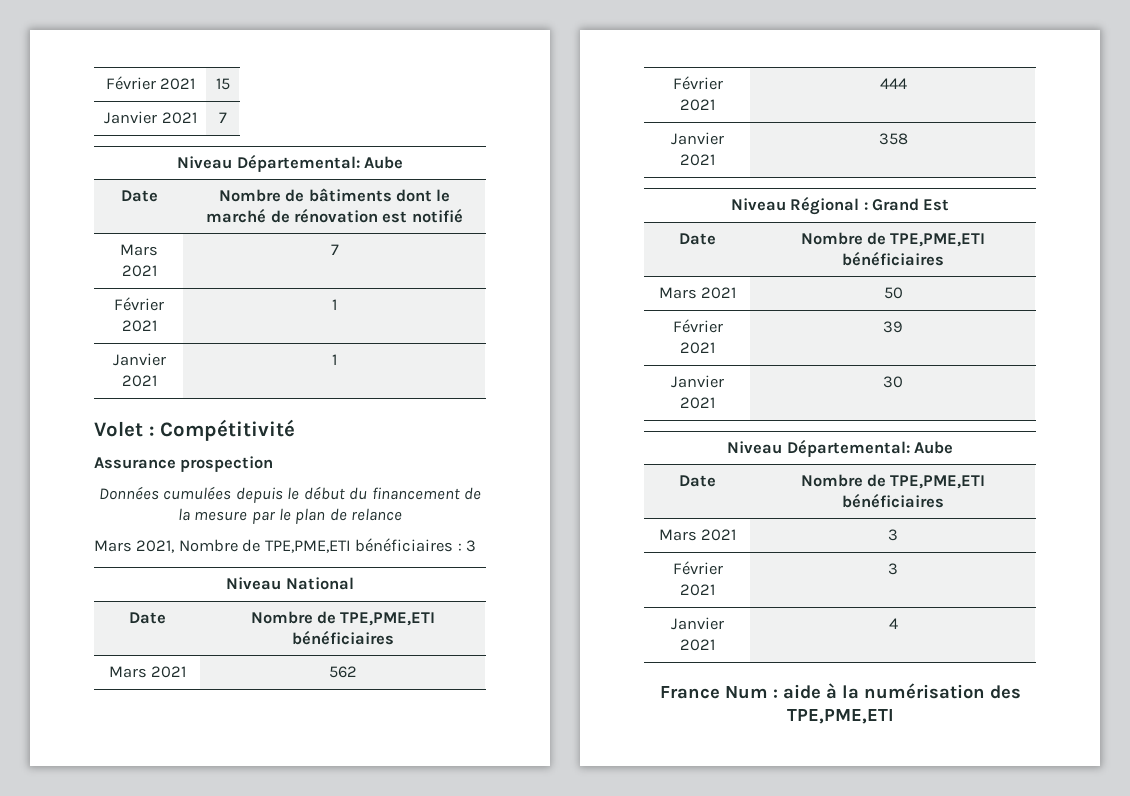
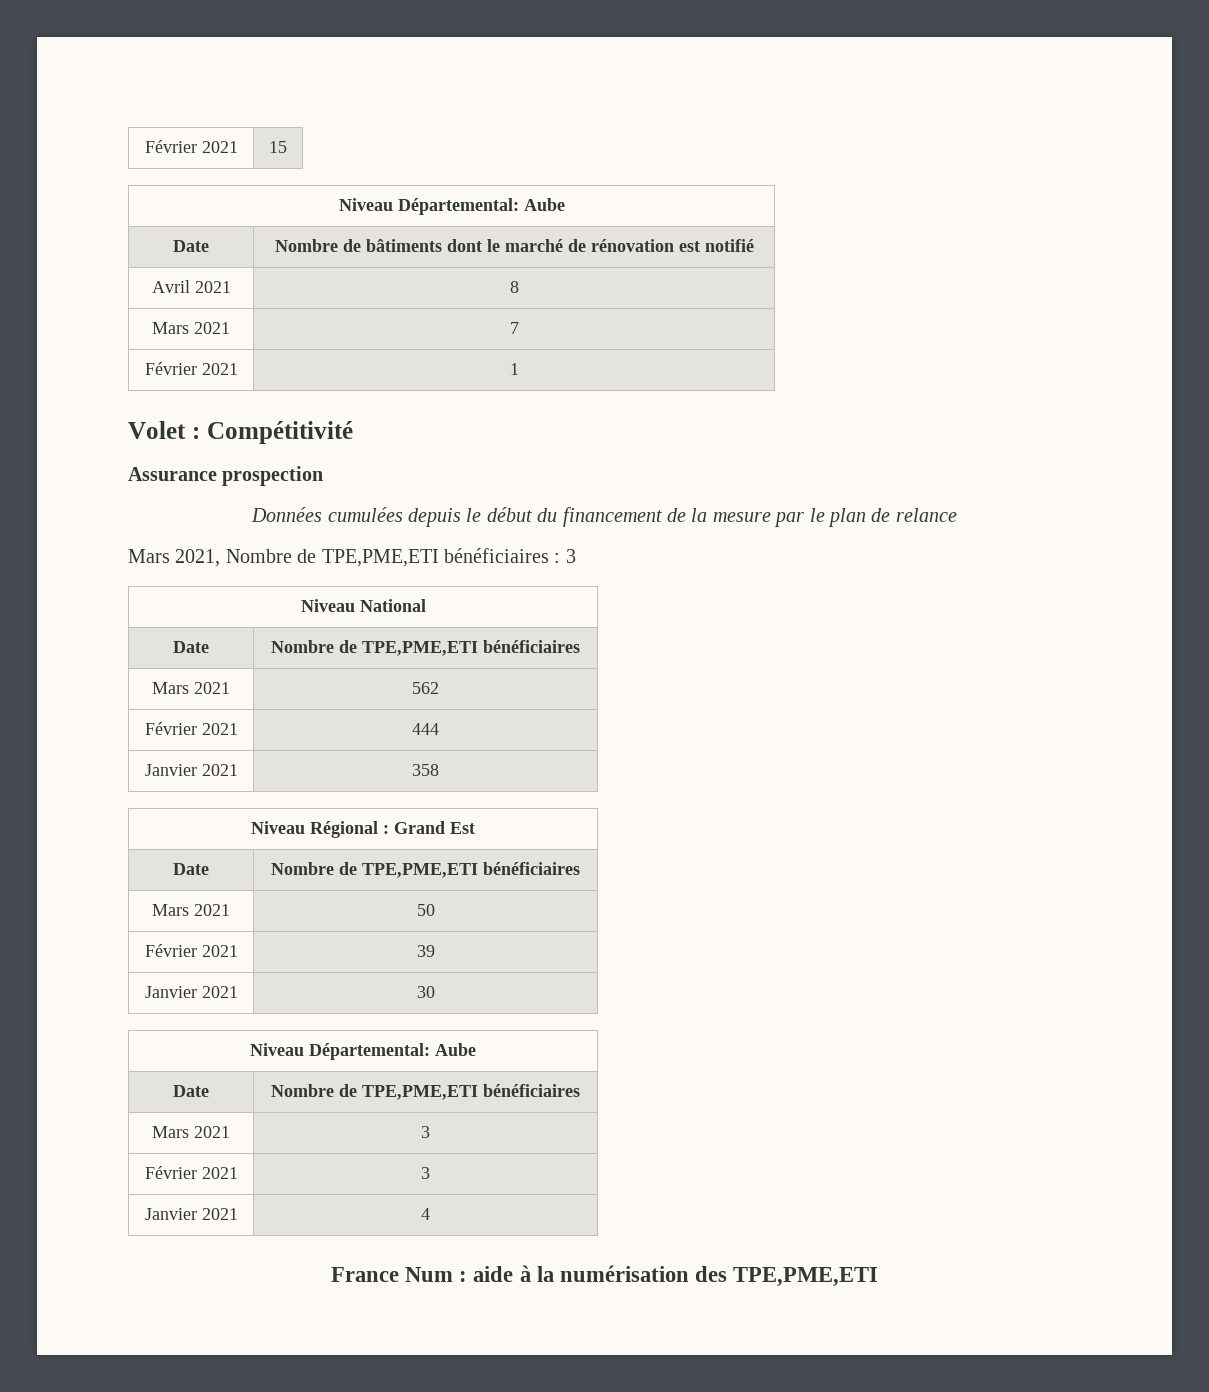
- Janvier 2021 | 7
+ Avril 2021 | 8
- Janvier 2021 | 1

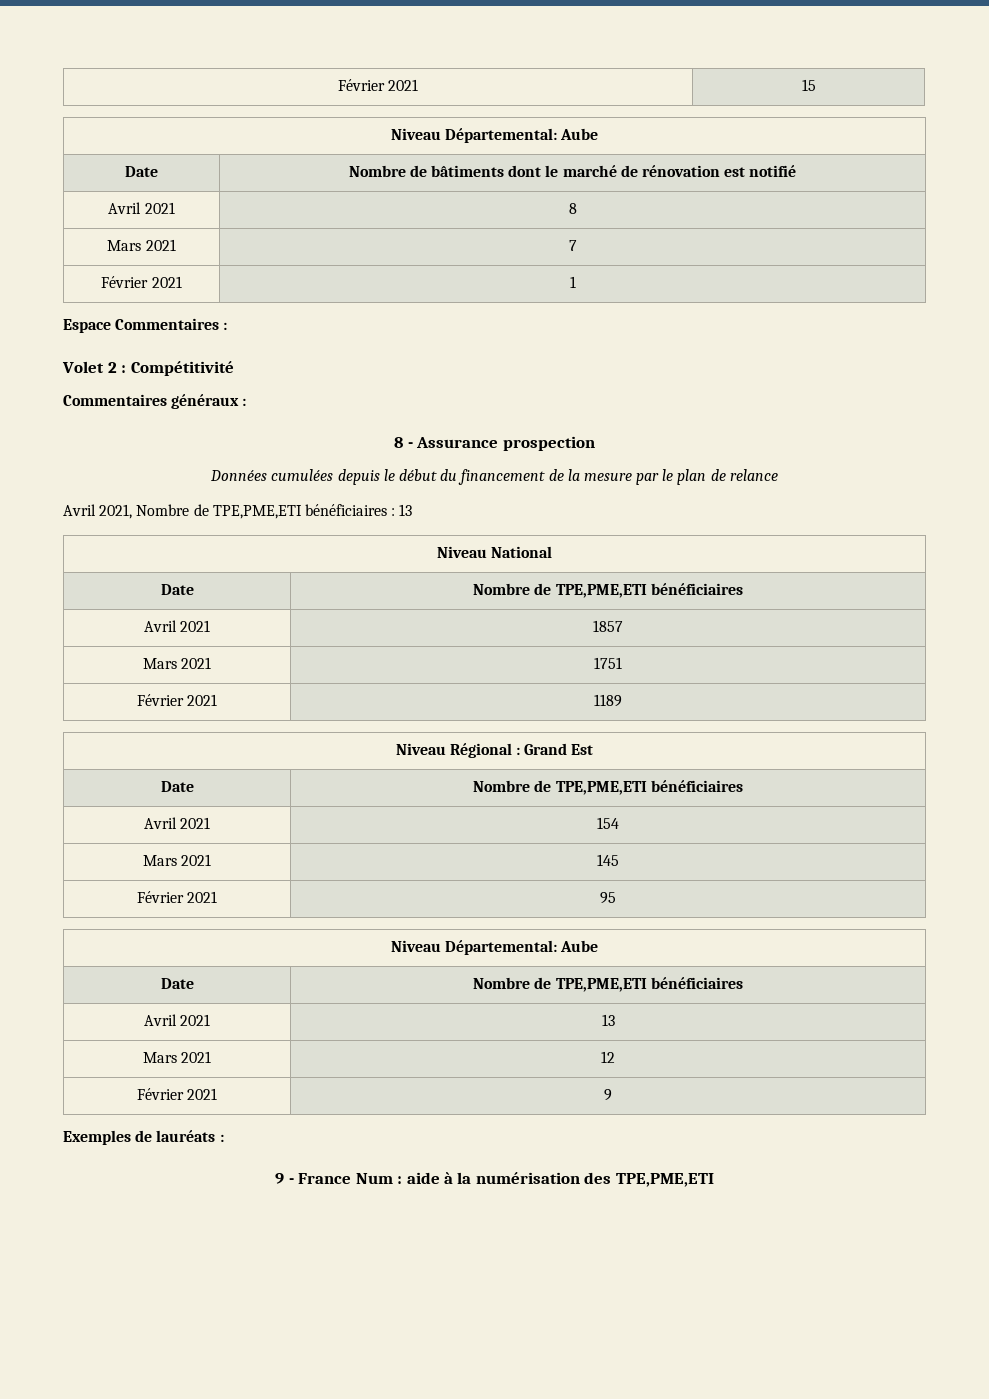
+ Espace Commentaires :
- Volet : Compétitivité
+ Volet 2 : Compétitivité
- Assurance prospection
+ Commentaires généraux :
+ 8 - Assurance prospection
- Mars 2021, Nombre de TPE,PME,ETI bénéficiaires : 3
+ Avril 2021, Nombre de TPE,PME,ETI bénéficiaires : 13
- Mars 2021 | 562
- Février 2021 | 444
- Janvier 2021 | 358
+ Avril 2021 | 1857
+ Mars 2021 | 1751
+ Février 2021 | 1189
- Mars 2021 | 50
- Février 2021 | 39
- Janvier 2021 | 30
+ Avril 2021 | 154
+ Mars 2021 | 145
+ Février 2021 | 95
- Mars 2021 | 3
- Février 2021 | 3
- Janvier 2021 | 4
- France Num : aide à la numérisation des TPE,PME,ETI
+ Avril 2021 | 13
+ Mars 2021 | 12
+ Février 2021 | 9
+ Exemples de lauréats :
+ 9 - France Num : aide à la numérisation des TPE,PME,ETI

